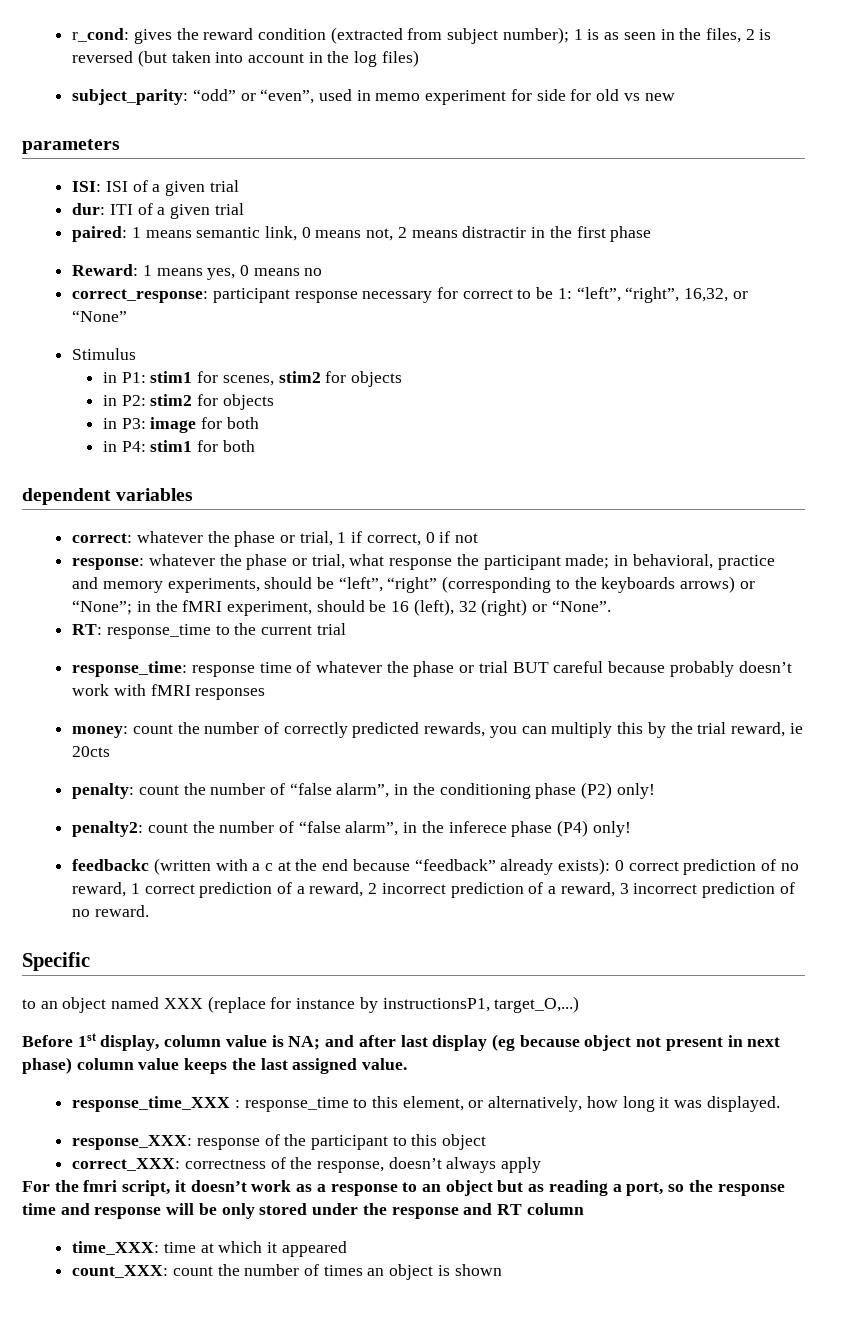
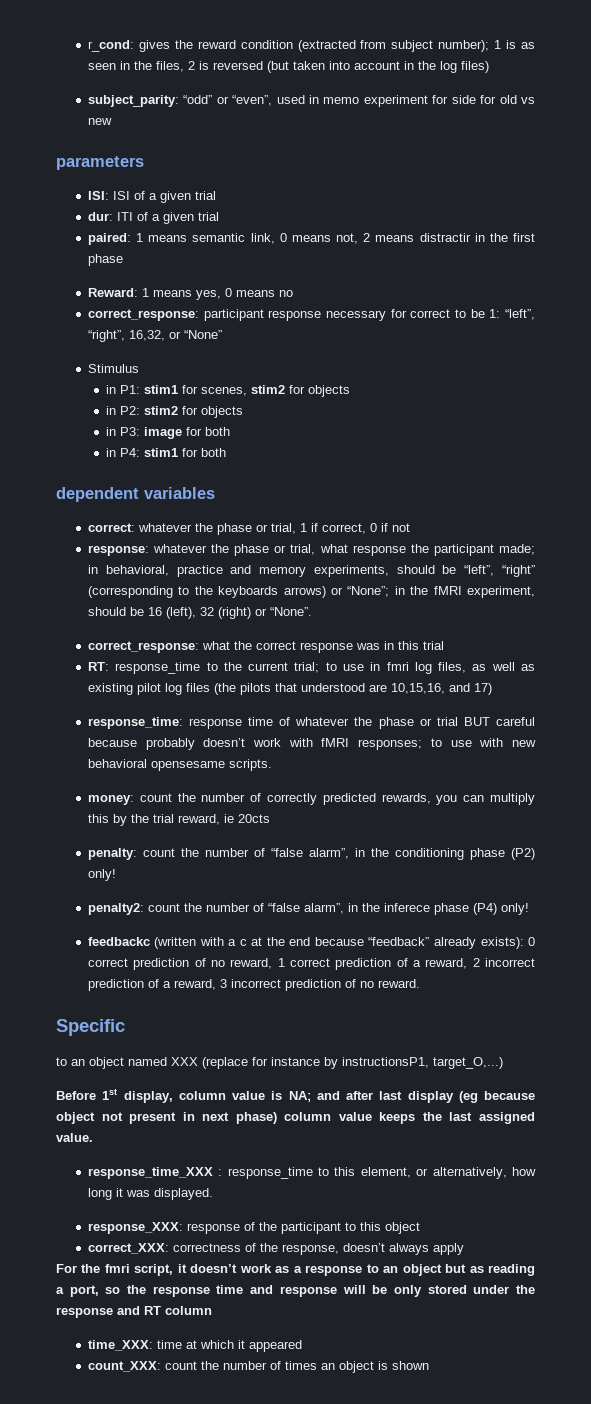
+ correct_response: what the correct response was in this trial
- RT: response_time to the current trial
+ RT: response_time to the current trial; to use in fmri log files, as well as existing pilot log files (the pilots that understood are 10,15,16, and 17)
- response_time: response time of whatever the phase or trial BUT careful because probably doesn’t work with fMRI responses
+ response_time: response time of whatever the phase or trial BUT careful because probably doesn’t work with fMRI responses; to use with new behavioral opensesame scripts.

